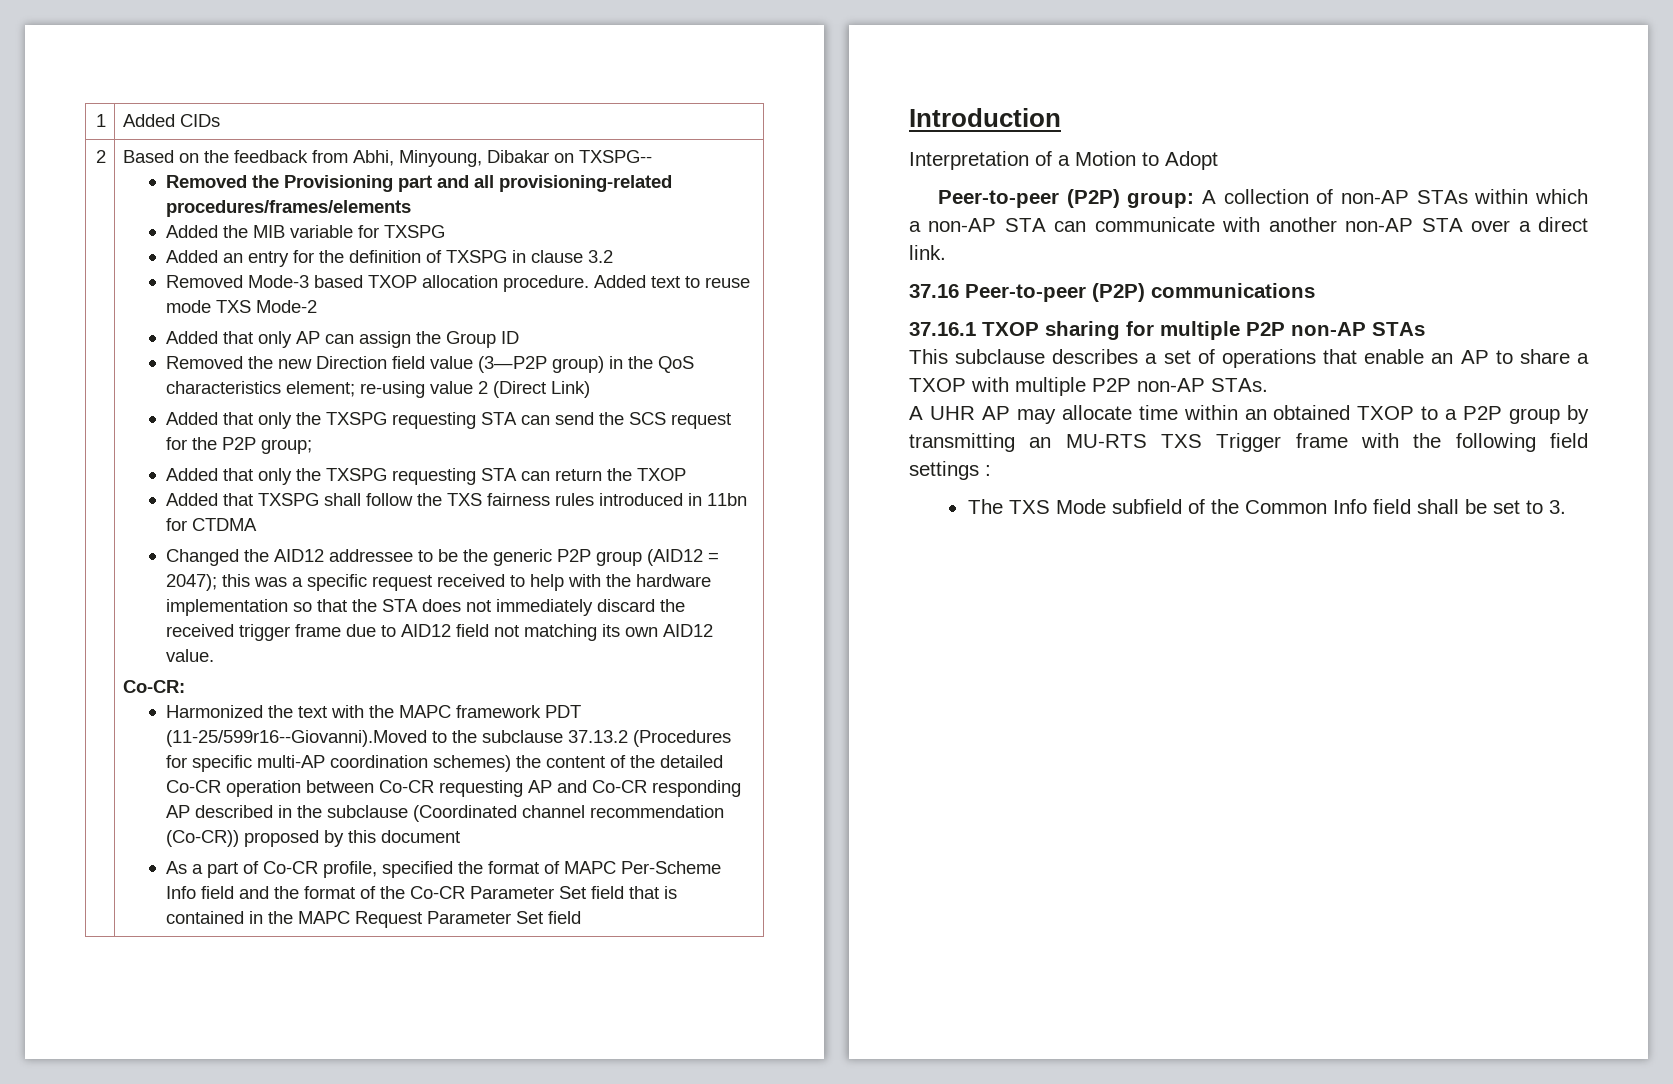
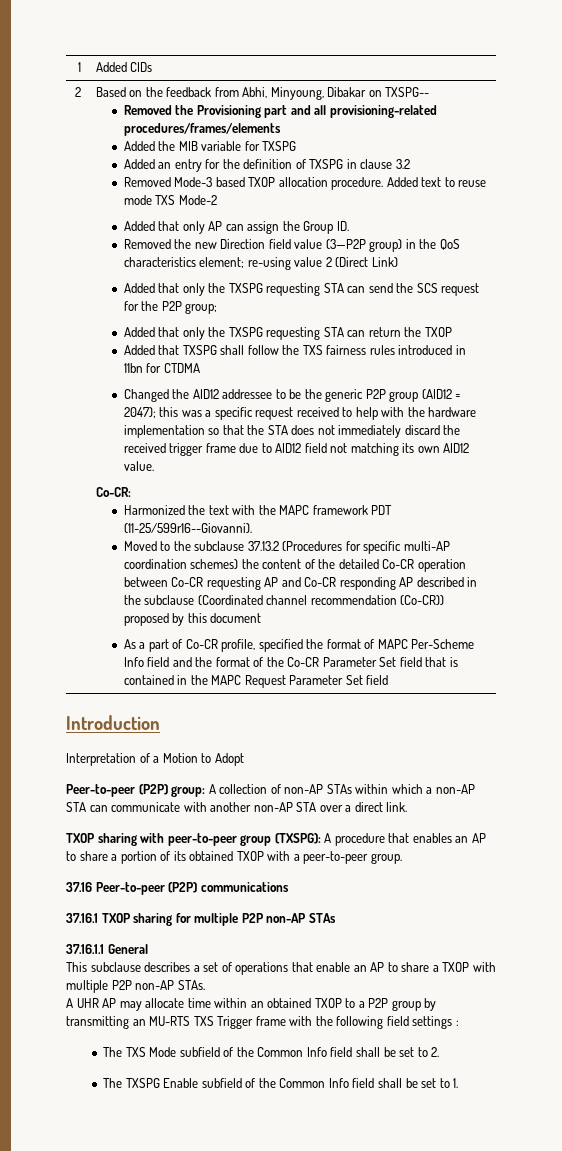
- Added that only AP can assign the Group ID
+ Added that only AP can assign the Group ID.
- Harmonized the text with the MAPC framework PDT (11-25/599r16--Giovanni).Moved to the subclause 37.13.2 (Procedures for specific multi-AP coordination schemes) the content of the detailed Co-CR operation between Co-CR requesting AP and Co-CR responding AP described in the subclause (Coordinated channel recommendation (Co-CR)) proposed by this document
+ Harmonized the text with the MAPC framework PDT (11-25/599r16--Giovanni).
+ Moved to the subclause 37.13.2 (Procedures for specific multi-AP coordination schemes) the content of the detailed Co-CR operation between Co-CR requesting AP and Co-CR responding AP described in the subclause (Coordinated channel recommendation (Co-CR)) proposed by this document
+ TXOP sharing with peer-to-peer group (TXSPG): A procedure that enables an AP to share a portion of its obtained TXOP with a peer-to-peer group.
+ 37.16.1.1 General
- The TXS Mode subfield of the Common Info field shall be set to 3.
+ The TXS Mode subfield of the Common Info field shall be set to 2.
+ The TXSPG Enable subfield of the Common Info field shall be set to 1.

